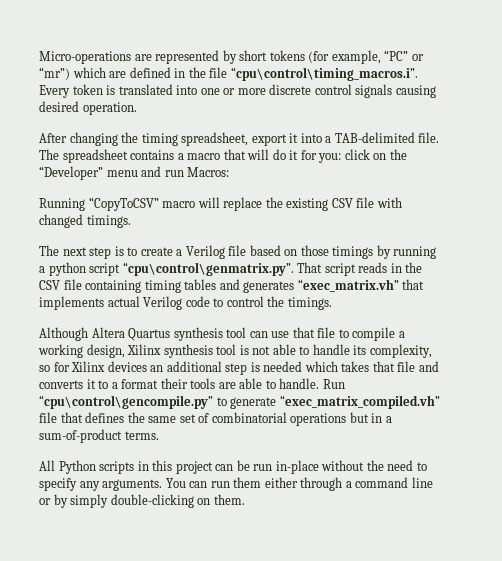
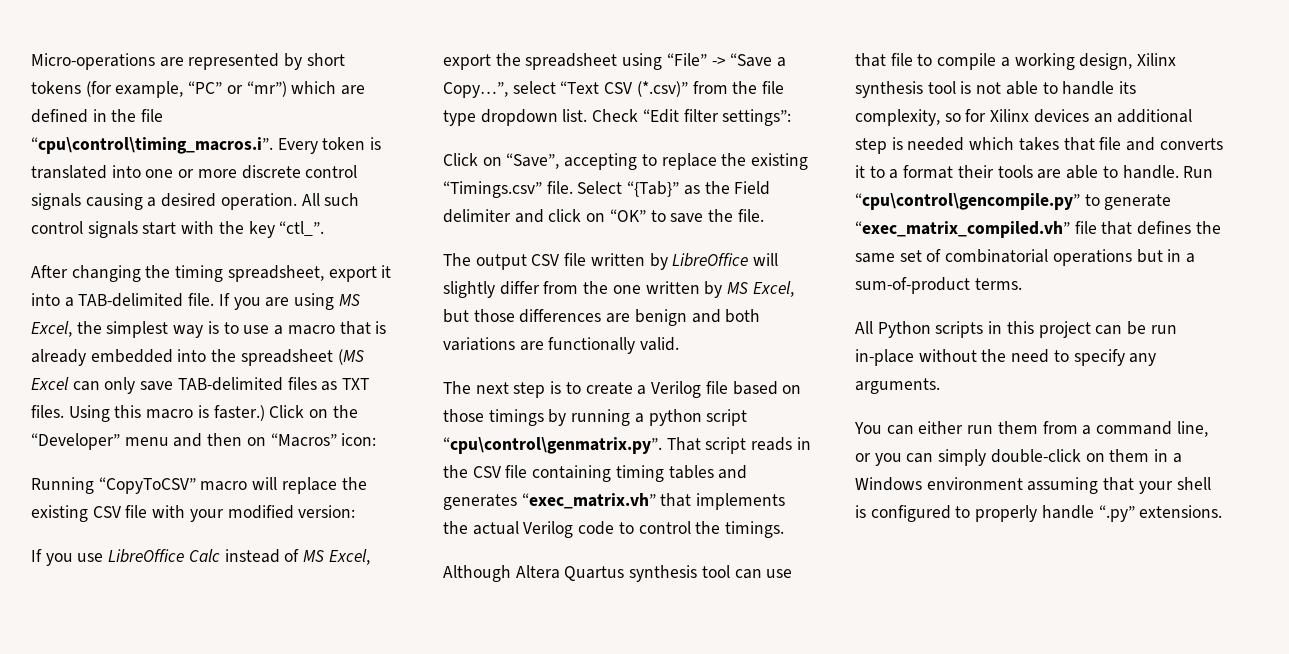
- Micro-operations are represented by short tokens (for example, “PC” or “mr”) which are defined in the file “cpu\control\timing_macros.i”. Every token is translated into one or more discrete control signals causing desired operation.
+ Micro-operations are represented by short tokens (for example, “PC” or “mr”) which are defined in the file “cpu\control\timing_macros.i”. Every token is translated into one or more discrete control signals causing a desired operation. All such control signals start with the key “ctl_”.
- The spreadsheet contains a macro that will do it for you: click on the “Developer” menu and run Macros:
+ If you are using MS Excel, the simplest way is to use a macro that is already embedded into the spreadsheet (MS Excel can only save TAB-delimited files as TXT files. Using this macro is faster.) Click on the “Developer” menu and then on “Macros” icon:
- Running “CopyToCSV” macro will replace the existing CSV file with changed timings.
+ Running “CopyToCSV” macro will replace the existing CSV file with your modified version:
+ If you use LibreOffice Calc instead of MS Excel, export the spreadsheet using “File” -> “Save a Copy…”, select “Text CSV (*.csv)” from the file type dropdown list. Check “Edit filter settings”:
+ Click on “Save”, accepting to replace the existing “Timings.csv” file. Select “{Tab}” as the Field delimiter and click on “OK” to save the file.
+ The output CSV file written by LibreOffice will slightly differ from the one written by MS Excel, but those differences are benign and both variations are functionally valid.
- The next step is to create a Verilog file based on those timings by running a python script “cpu\control\genmatrix.py”. That script reads in the CSV file containing timing tables and generates “exec_matrix.vh” that implements actual Verilog code to control the timings.
+ The next step is to create a Verilog file based on those timings by running a python script “cpu\control\genmatrix.py”. That script reads in the CSV file containing timing tables and generates “exec_matrix.vh” that implements the actual Verilog code to control the timings.
- All Python scripts in this project can be run in-place without the need to specify any arguments. You can run them either through a command line or by simply double-clicking on them.
+ All Python scripts in this project can be run in-place without the need to specify any arguments.
+ You can either run them from a command line, or you can simply double-click on them in a Windows environment assuming that your shell is configured to properly handle “.py” extensions.

